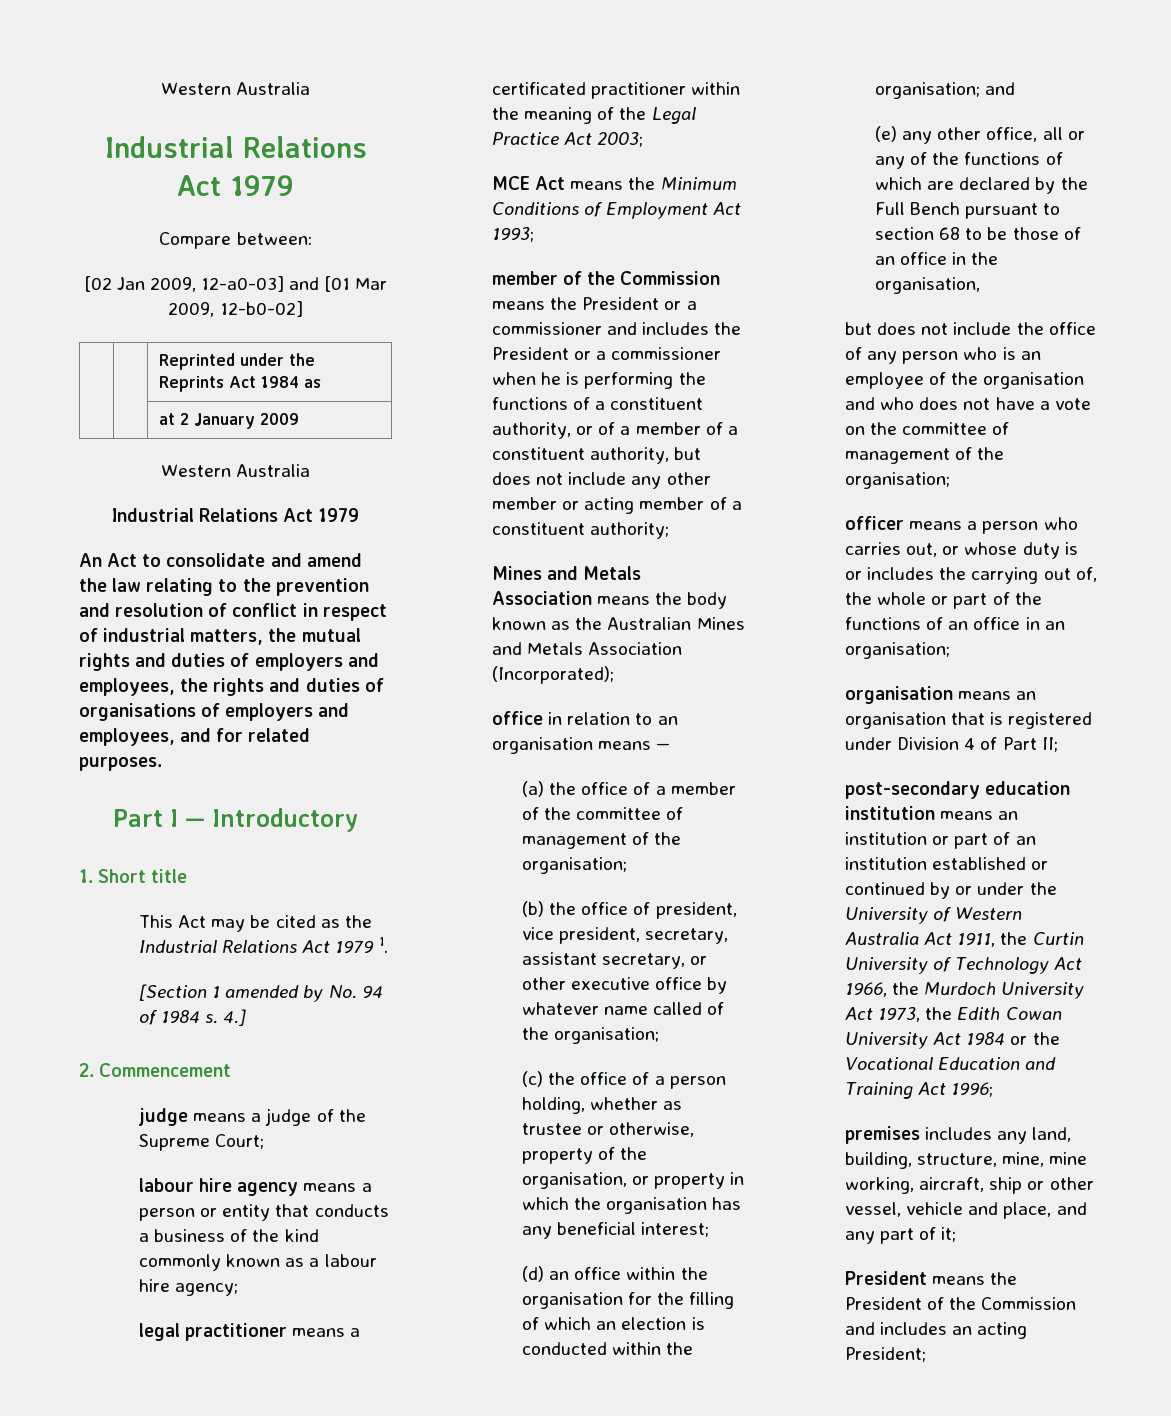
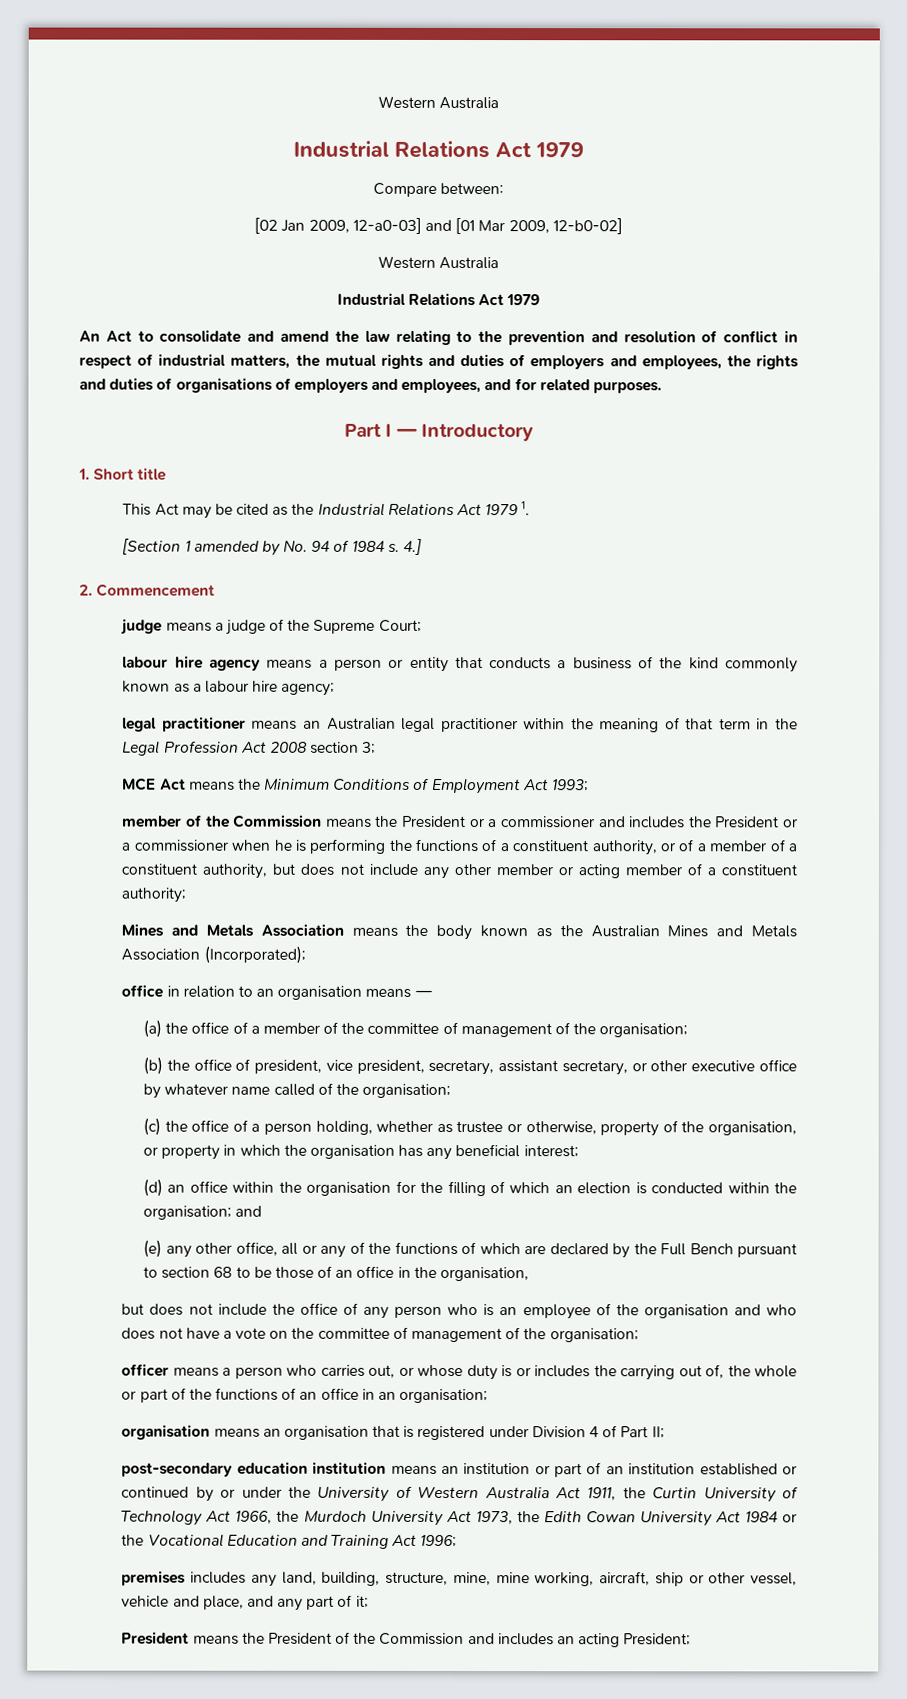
- | | Reprinted under the Reprints Act 1984 as
- | | at 2 January 2009
- legal practitioner means a certificated practitioner within the meaning of the Legal Practice Act 2003;
+ legal practitioner means an Australian legal practitioner within the meaning of that term in the Legal Profession Act 2008 section 3;

